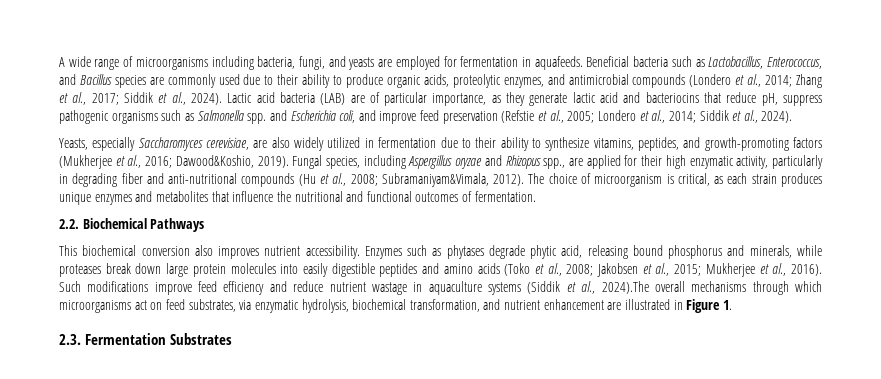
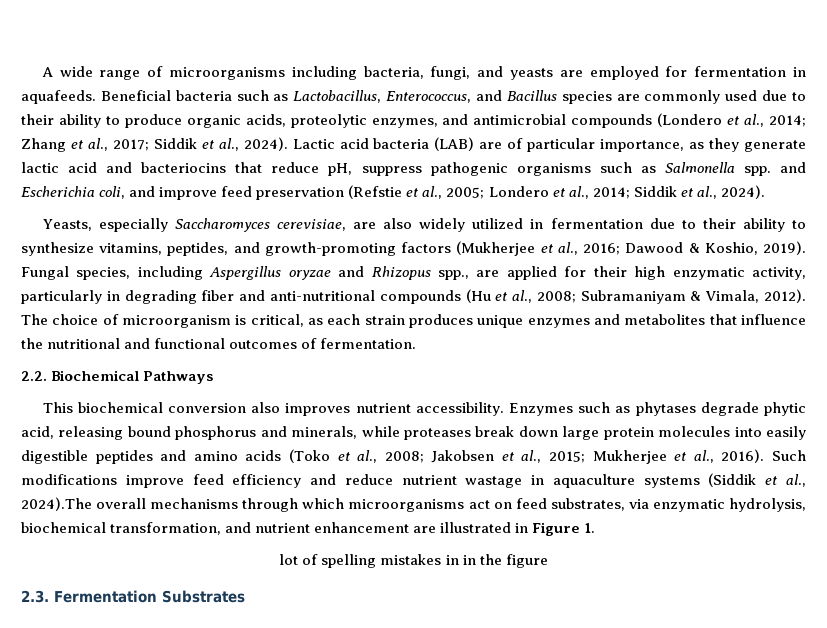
- Yeasts, especially Saccharomyces cerevisiae, are also widely utilized in fermentation due to their ability to synthesize vitamins, peptides, and growth-promoting factors (Mukherjee et al., 2016; Dawood&Koshio, 2019).
+ Yeasts, especially Saccharomyces cerevisiae, are also widely utilized in fermentation due to their ability to synthesize vitamins, peptides, and growth-promoting factors (Mukherjee et al., 2016; Dawood & Koshio, 2019).
- Fungal species, including Aspergillus oryzae and Rhizopus spp., are applied for their high enzymatic activity, particularly in degrading fiber and anti-nutritional compounds (Hu et al., 2008; Subramaniyam&Vimala, 2012).
+ Fungal species, including Aspergillus oryzae and Rhizopus spp., are applied for their high enzymatic activity, particularly in degrading fiber and anti-nutritional compounds (Hu et al., 2008; Subramaniyam & Vimala, 2012).
+ lot of spelling mistakes in in the figure

